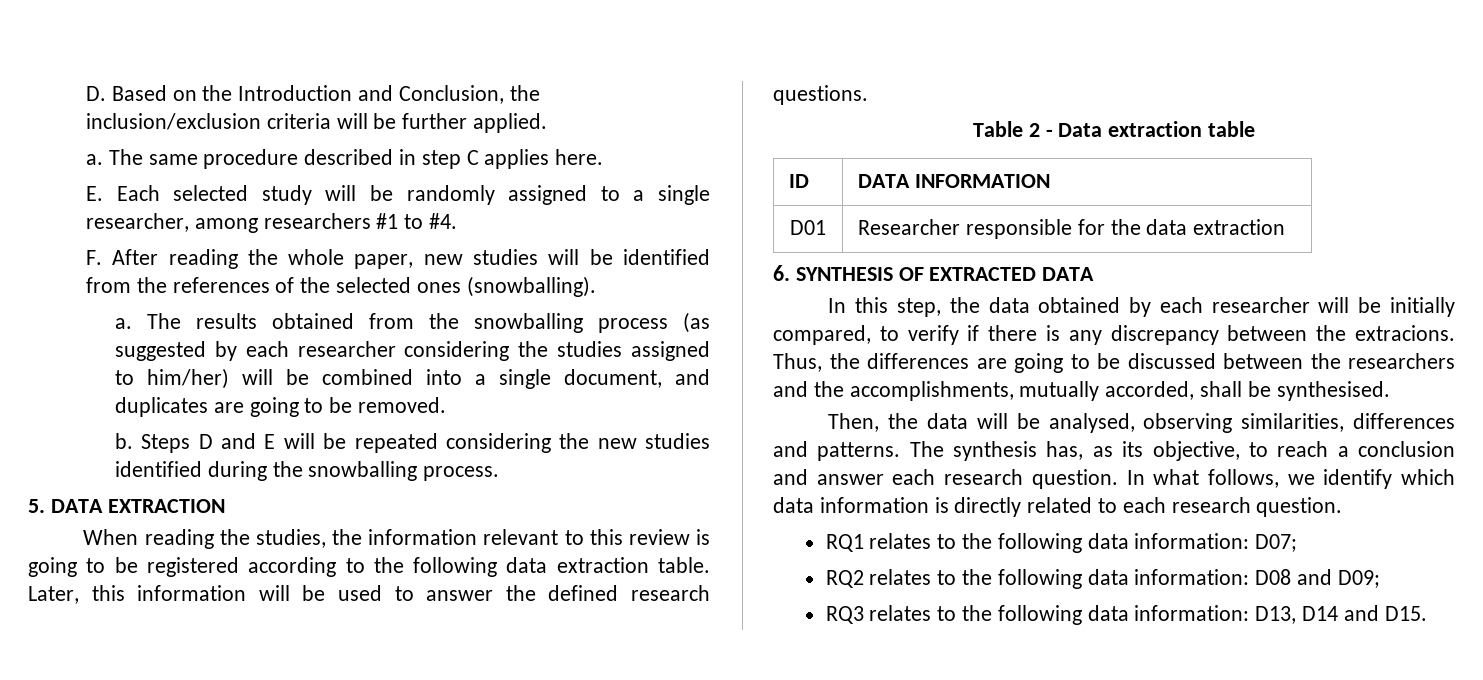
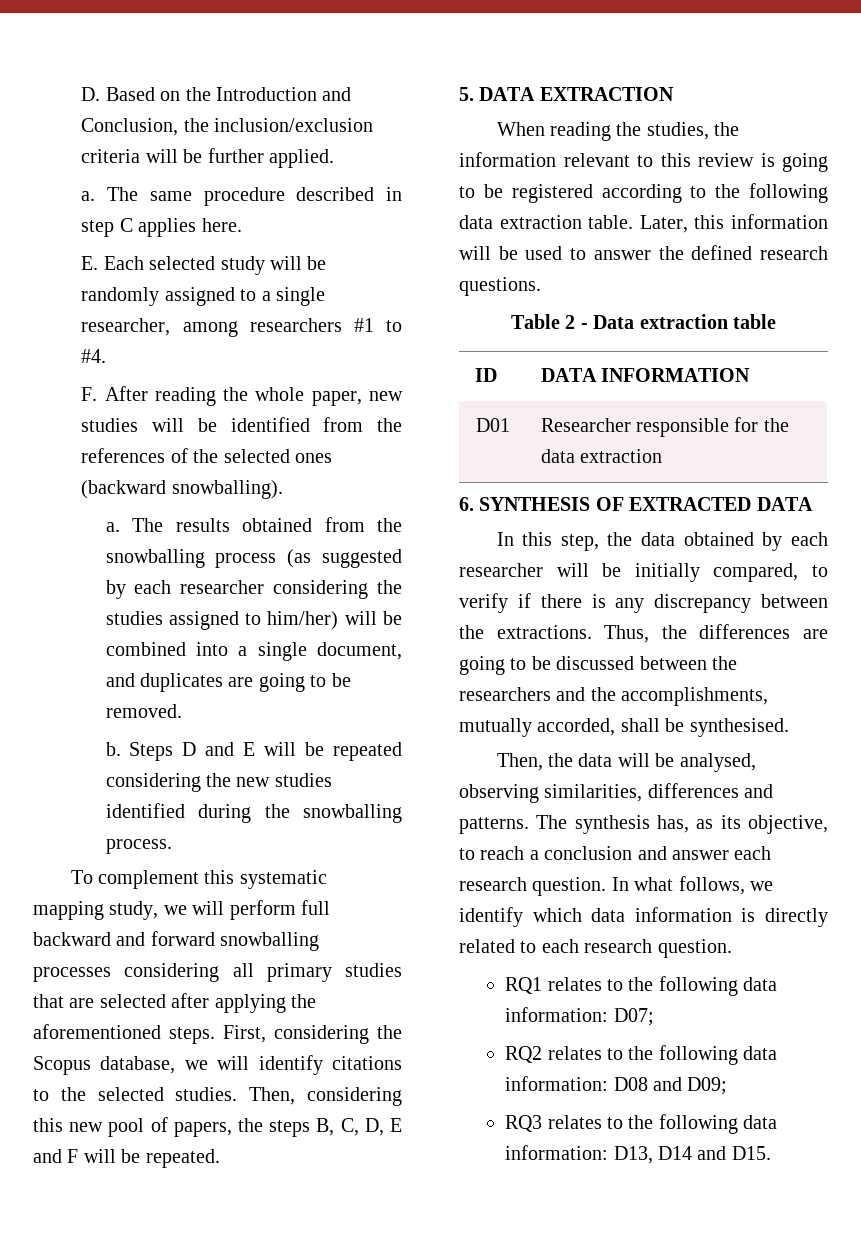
- F. After reading the whole paper, new studies will be identified from the references of the selected ones (snowballing).
+ F. After reading the whole paper, new studies will be identified from the references of the selected ones (backward snowballing).
+ To complement this systematic mapping study, we will perform full backward and forward snowballing processes considering all primary studies that are selected after applying the aforementioned steps. First, considering the Scopus database, we will identify citations to the selected studies. Then, considering this new pool of papers, the steps B, C, D, E and F will be repeated.
- In this step, the data obtained by each researcher will be initially compared, to verify if there is any discrepancy between the extracions.
+ In this step, the data obtained by each researcher will be initially compared, to verify if there is any discrepancy between the extractions.

